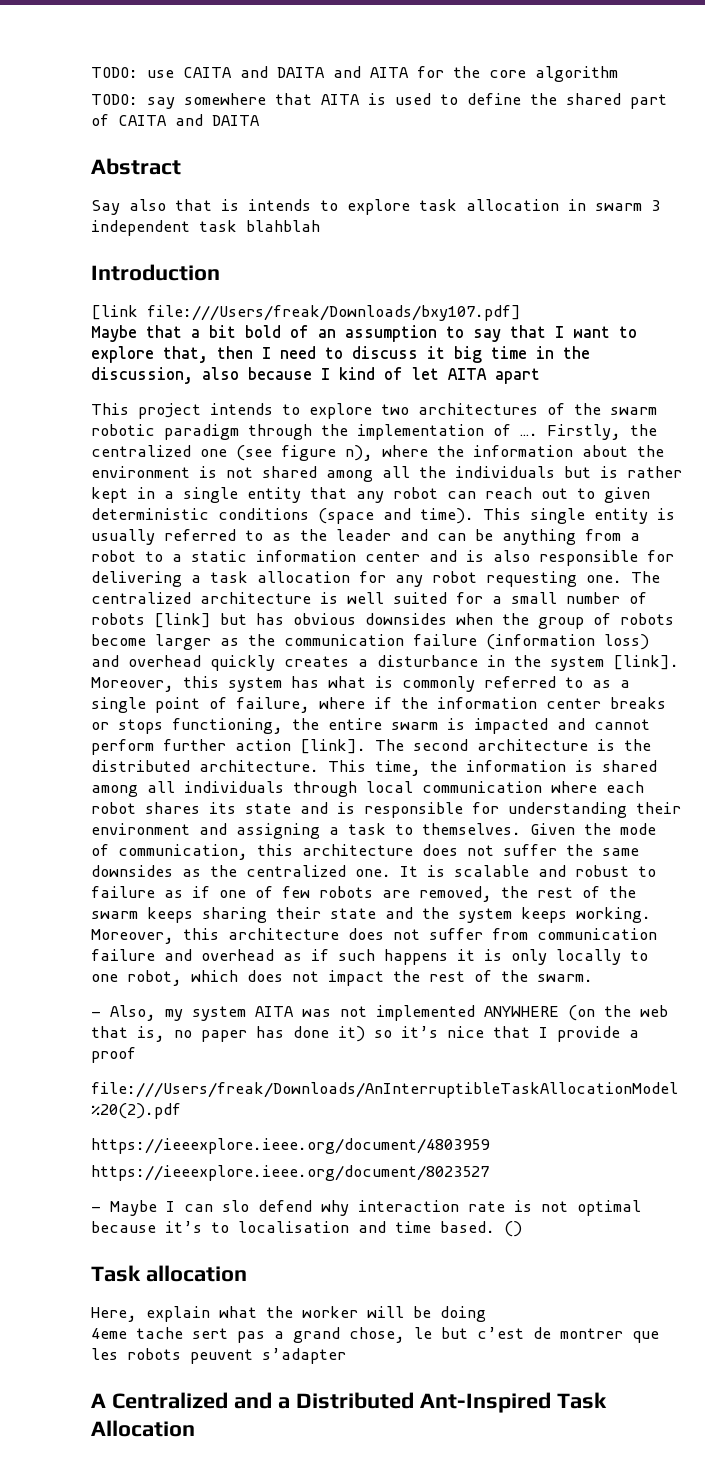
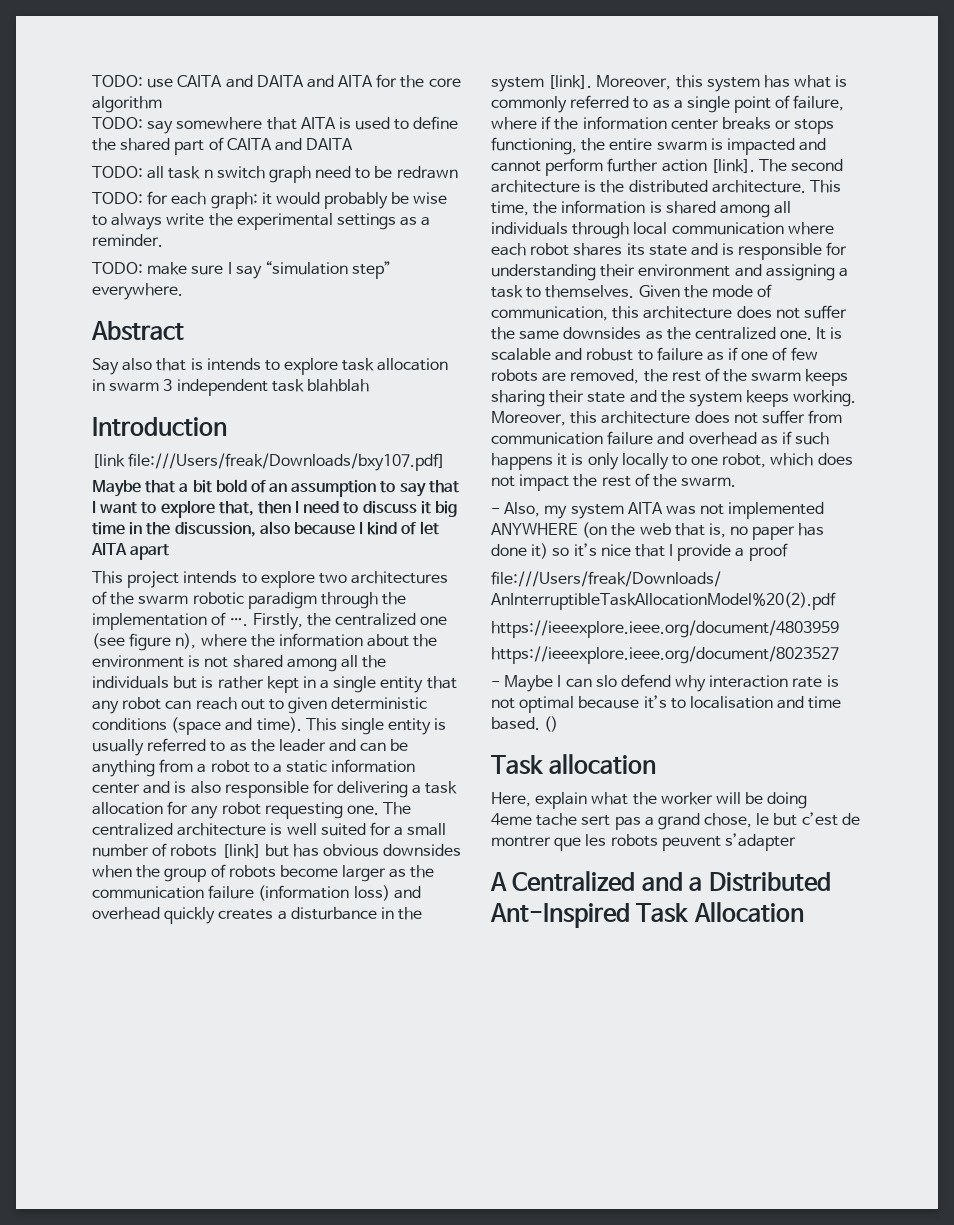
+ TODO: all task n switch graph need to be redrawn
+ TODO: for each graph: it would probably be wise to always write the experimental settings as a reminder.
+ TODO: make sure I say “simulation step” everywhere.

